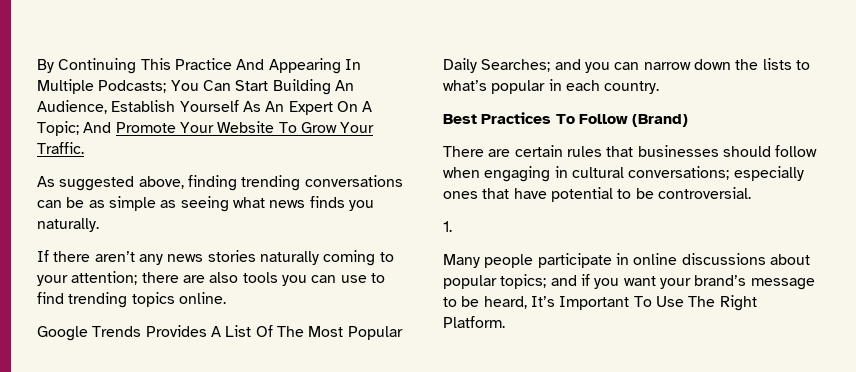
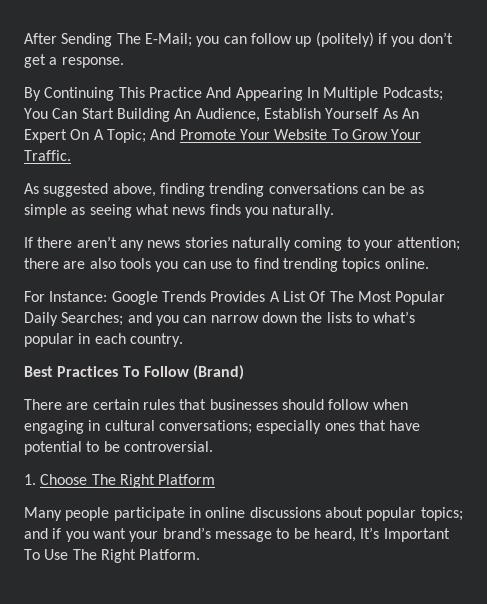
+ After Sending The E-Mail; you can follow up (politely) if you don’t get a response.
- Google Trends Provides A List Of The Most Popular Daily Searches; and you can narrow down the lists to what’s popular in each country.
+ For Instance: Google Trends Provides A List Of The Most Popular Daily Searches; and you can narrow down the lists to what’s popular in each country.
- 1.
+ 1. Choose The Right Platform

